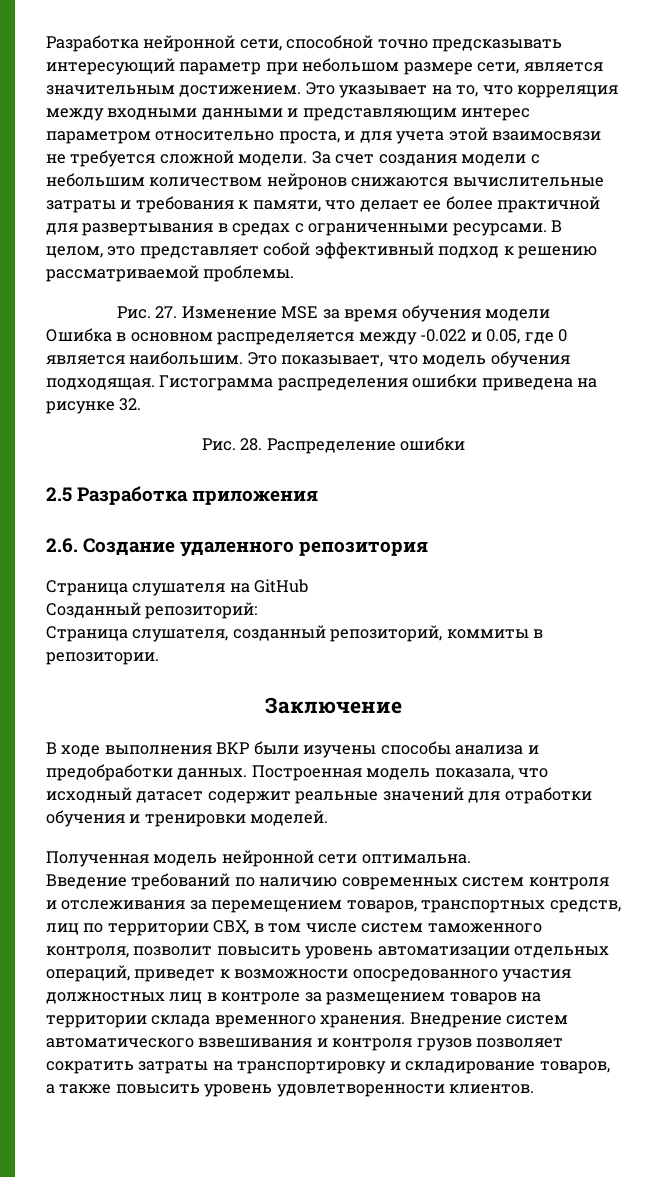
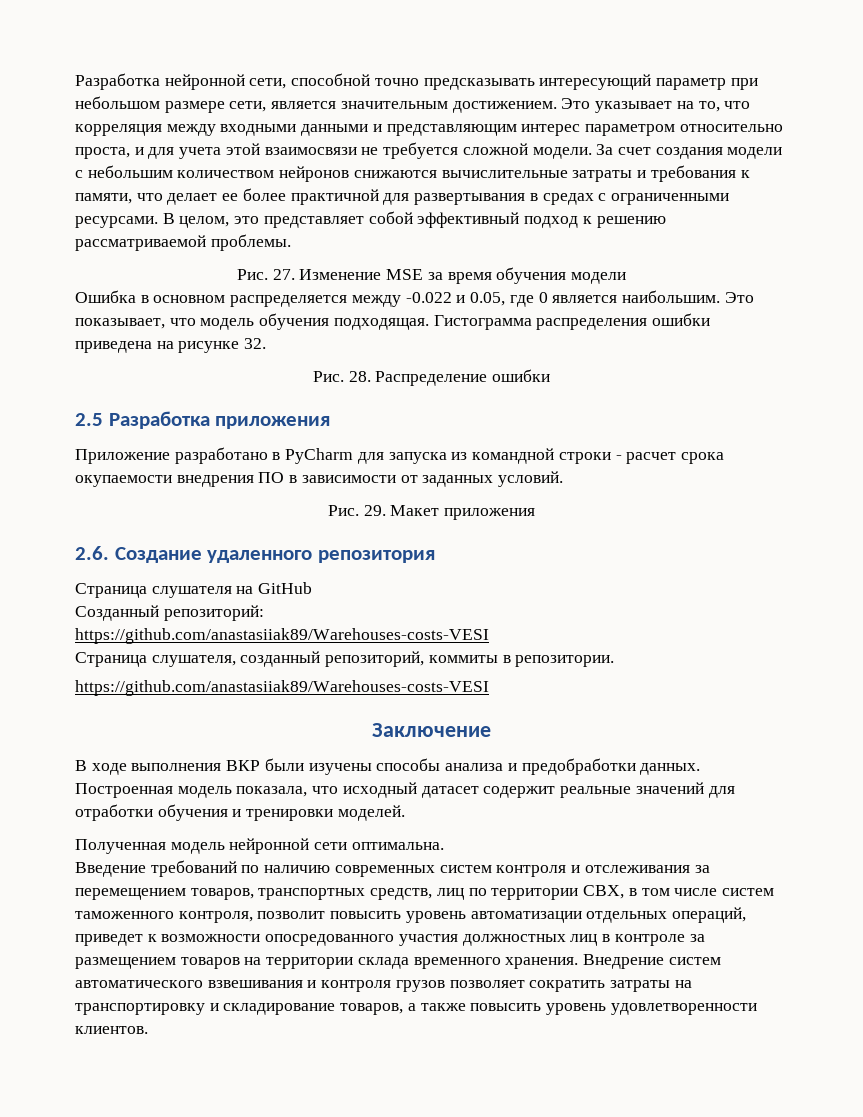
+ Приложение разработано в PyCharm для запуска из командной строки - расчет срока окупаемости внедрения ПО в зависимости от заданных условий.
+ Рис. 29. Макет приложения
  Созданный репозиторий:
+ https://github.com/anastasiiak89/Warehouses-costs-VESI
  Страница слушателя, созданный репозиторий, коммиты в репозитории.
+ https://github.com/anastasiiak89/Warehouses-costs-VESI

